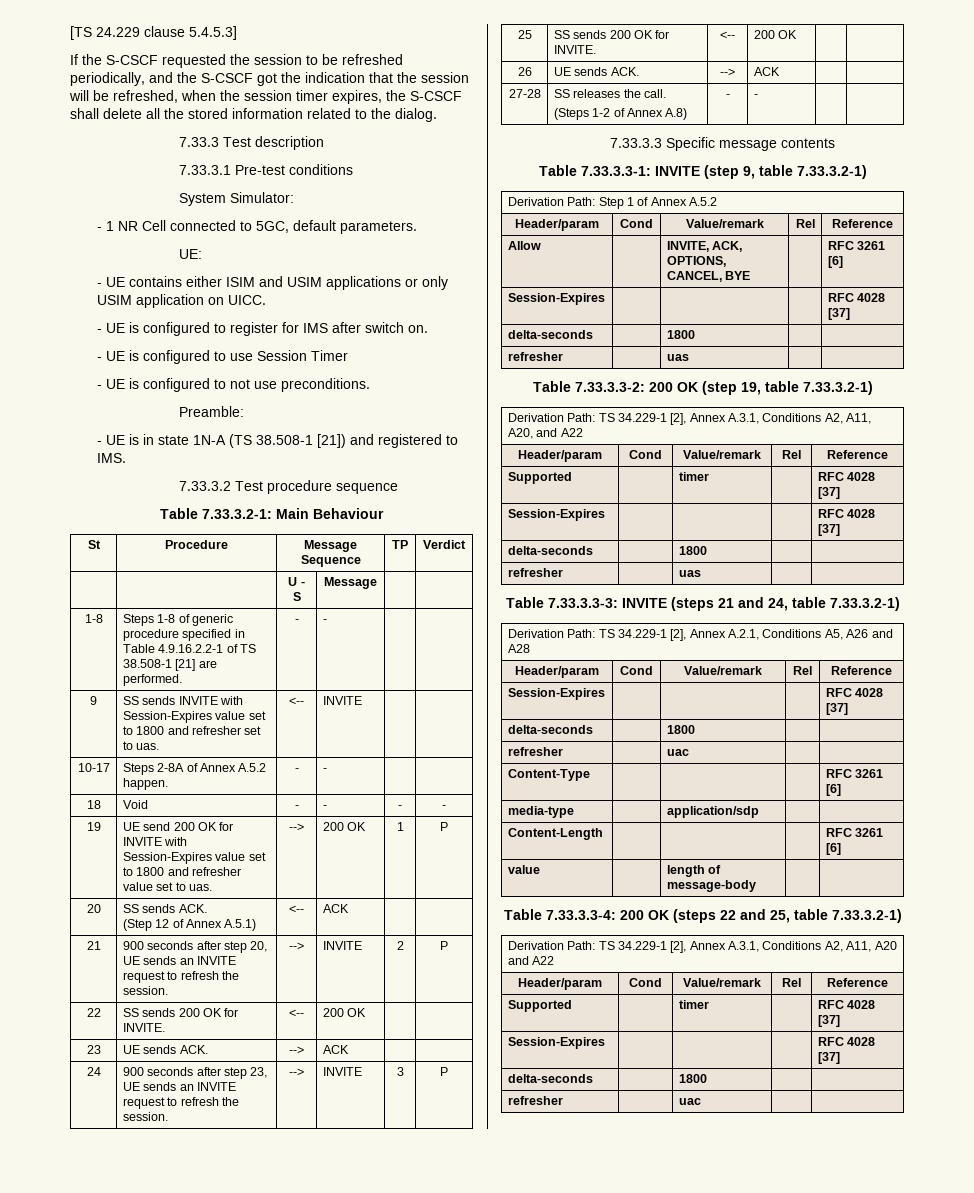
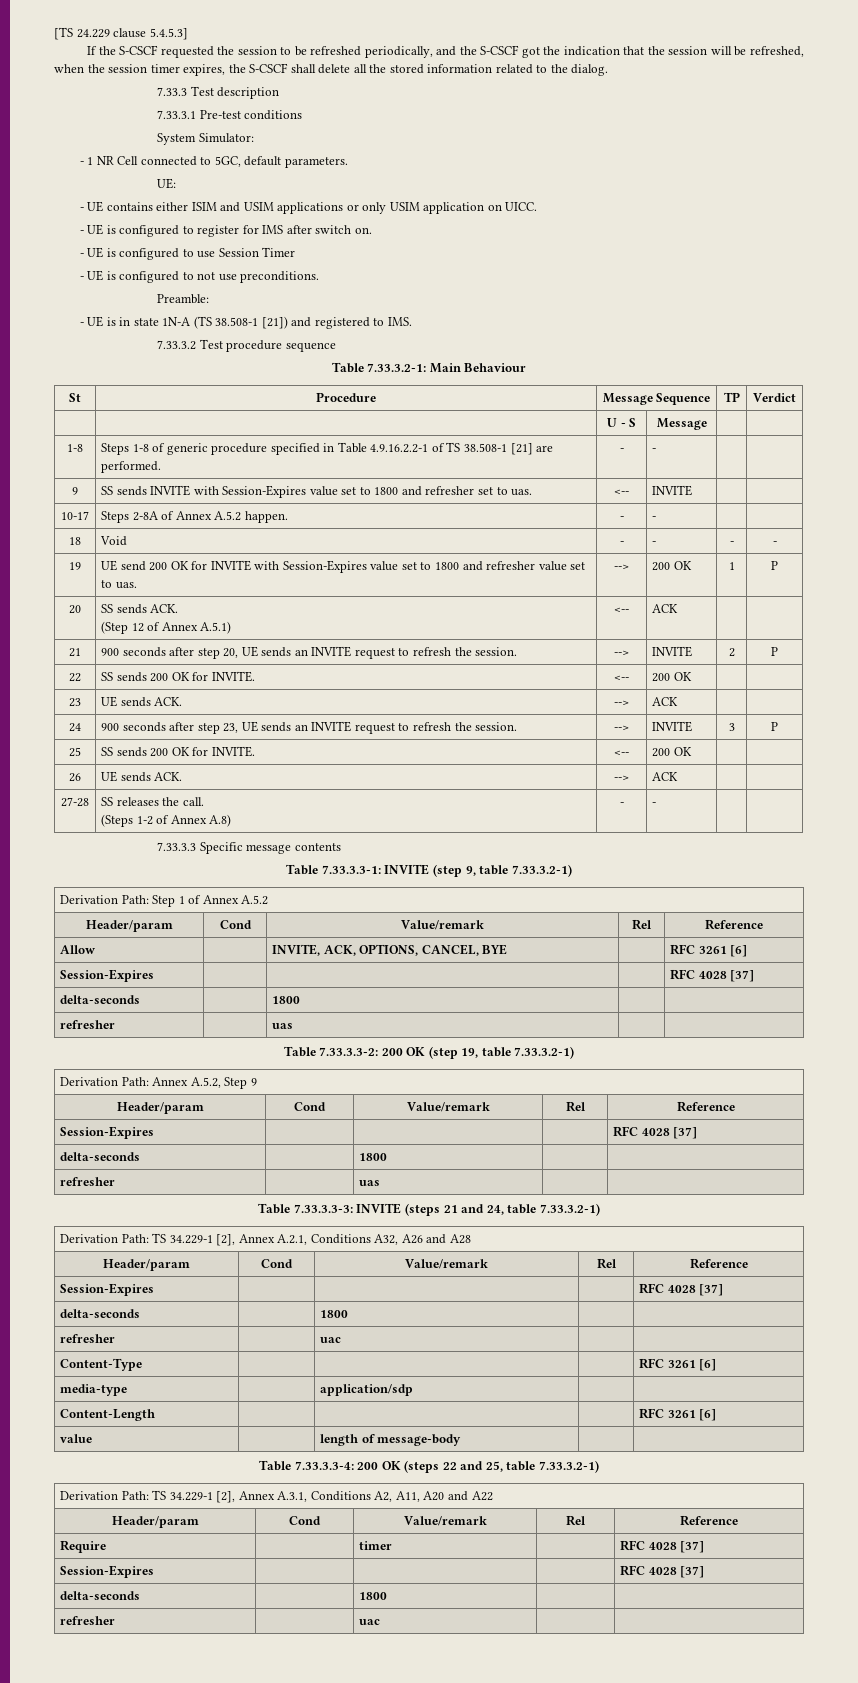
- Derivation Path: TS 34.229-1 [2], Annex A.3.1, Conditions A2, A11, A20, and A22
+ Derivation Path: Annex A.5.2, Step 9
  Header/param | Cond | Value/remark | Rel | Reference
- Supported | | timer | | RFC 4028 [37]
- Derivation Path: TS 34.229-1 [2], Annex A.2.1, Conditions A5, A26 and A28
+ Derivation Path: TS 34.229-1 [2], Annex A.2.1, Conditions A32, A26 and A28
  Derivation Path: TS 34.229-1 [2], Annex A.3.1, Conditions A2, A11, A20 and A22
  Header/param | Cond | Value/remark | Rel | Reference
- Supported | | timer | | RFC 4028 [37]
+ Require | | timer | | RFC 4028 [37]

